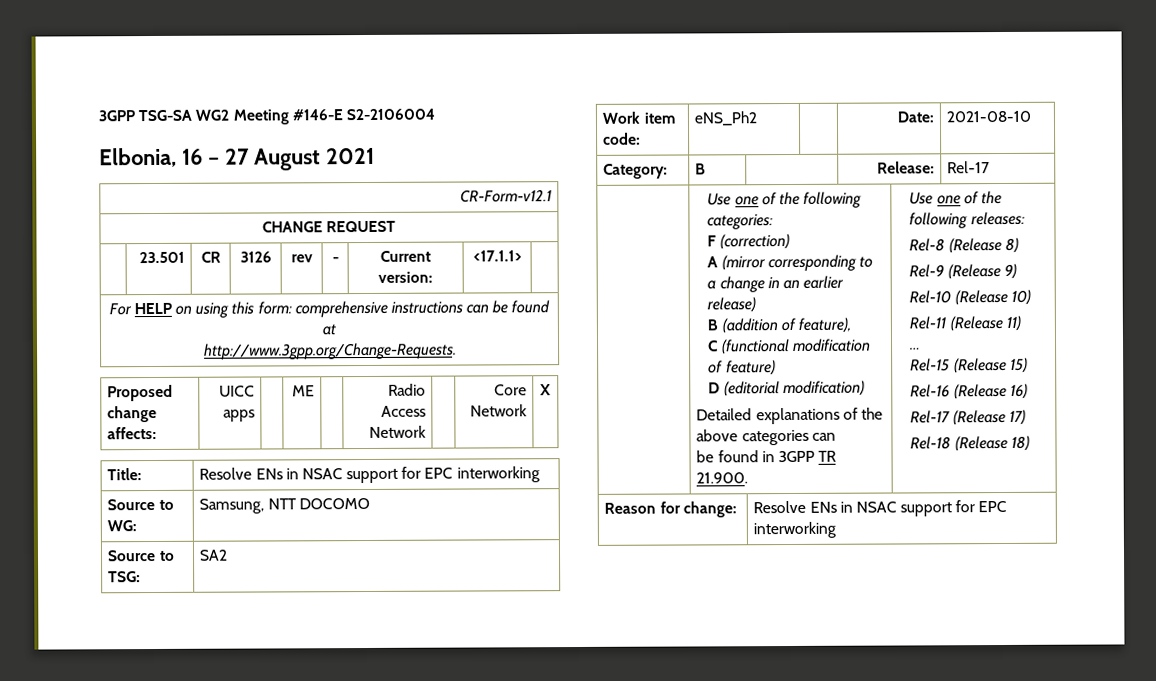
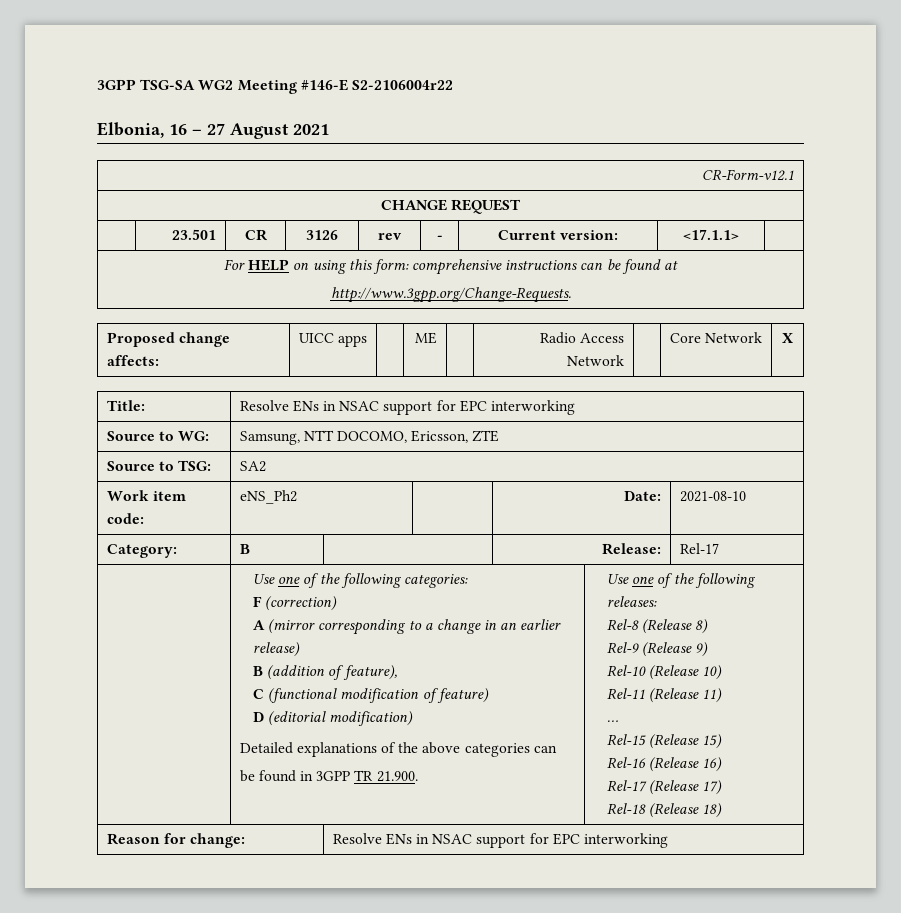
- 3GPP TSG-SA WG2 Meeting #146-E S2-2106004
+ 3GPP TSG-SA WG2 Meeting #146-E S2-2106004r22
- Source to WG: | Samsung, NTT DOCOMO
+ Source to WG: | Samsung, NTT DOCOMO, Ericsson, ZTE

